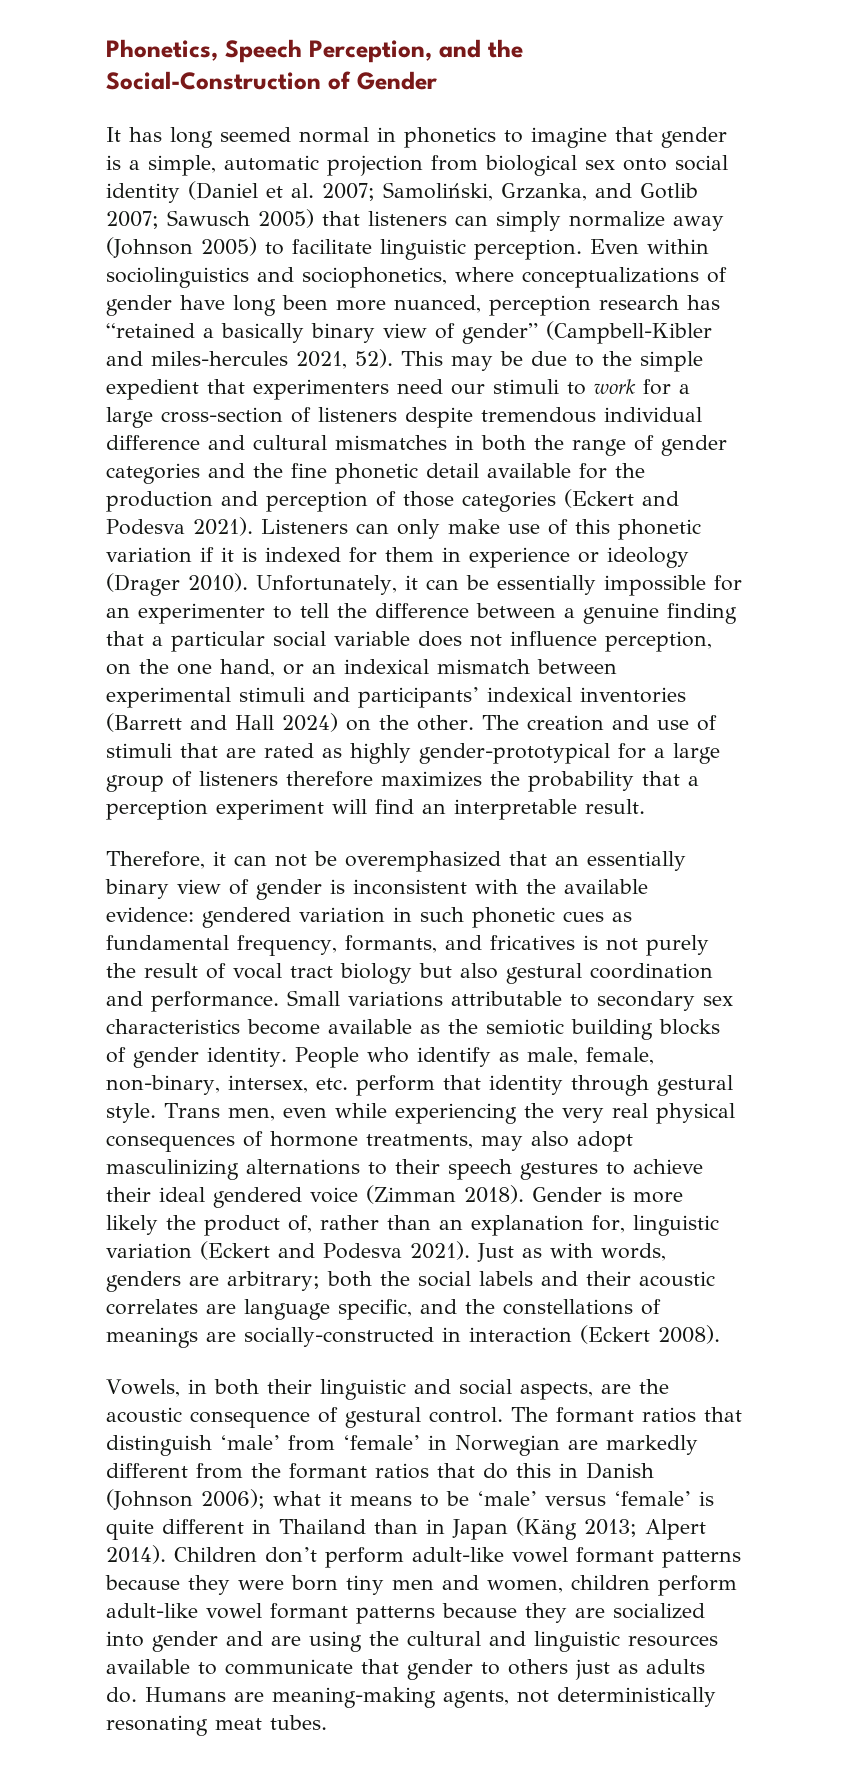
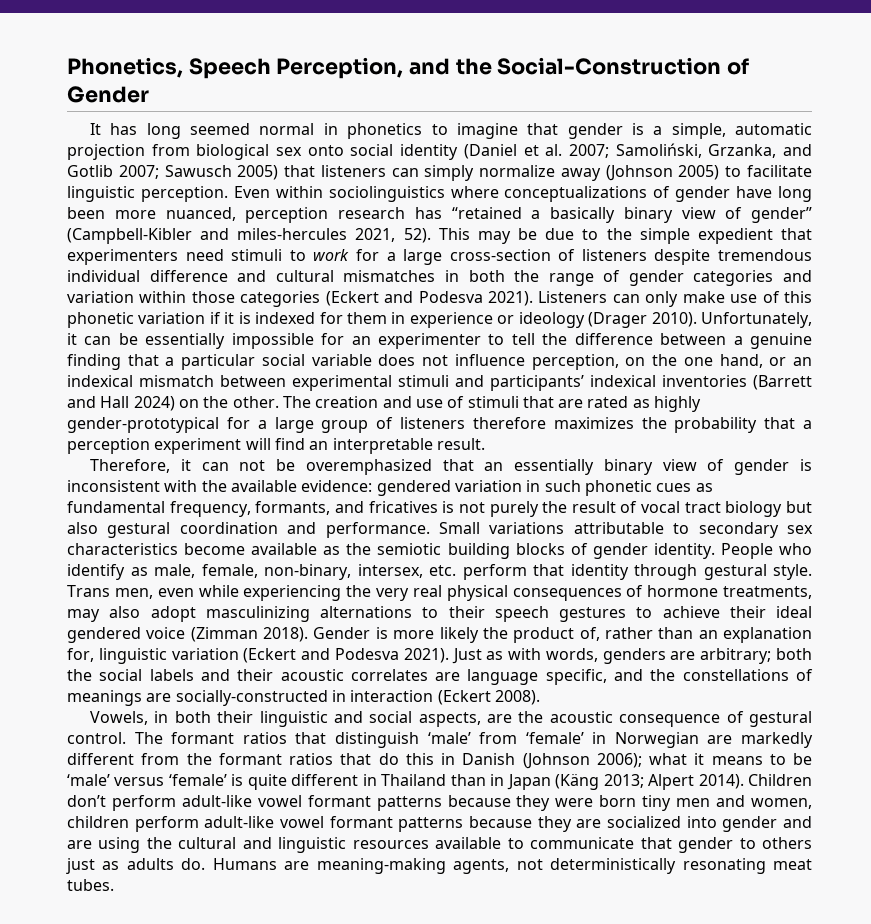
- Even within sociolinguistics and sociophonetics, where conceptualizations of gender have long been more nuanced, perception research has “retained a basically binary view of gender” (Campbell-Kibler and miles-hercules 2021, 52).
+ Even within sociolinguistics where conceptualizations of gender have long been more nuanced, perception research has “retained a basically binary view of gender” (Campbell-Kibler and miles-hercules 2021, 52).
- This may be due to the simple expedient that experimenters need our stimuli to work for a large cross-section of listeners despite tremendous individual difference and cultural mismatches in both the range of gender categories and the fine phonetic detail available for the production and perception of those categories (Eckert and Podesva 2021).
+ This may be due to the simple expedient that experimenters need stimuli to work for a large cross-section of listeners despite tremendous individual difference and cultural mismatches in both the range of gender categories and variation within those categories (Eckert and Podesva 2021).

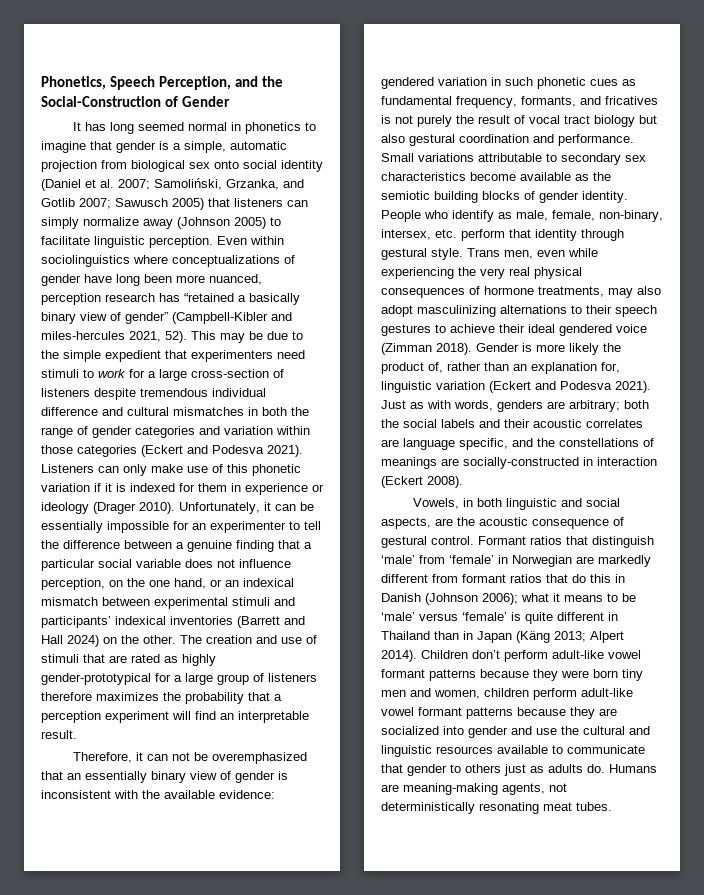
- Vowels, in both their linguistic and social aspects, are the acoustic consequence of gestural control.
+ Vowels, in both linguistic and social aspects, are the acoustic consequence of gestural control.
- The formant ratios that distinguish ‘male’ from ‘female’ in Norwegian are markedly different from the formant ratios that do this in Danish (Johnson 2006); what it means to be ‘male’ versus ‘female’ is quite different in Thailand than in Japan (Käng 2013; Alpert 2014).
+ Formant ratios that distinguish ‘male’ from ‘female’ in Norwegian are markedly different from formant ratios that do this in Danish (Johnson 2006); what it means to be ‘male’ versus ‘female’ is quite different in Thailand than in Japan (Käng 2013; Alpert 2014).
- Children don’t perform adult-like vowel formant patterns because they were born tiny men and women, children perform adult-like vowel formant patterns because they are socialized into gender and are using the cultural and linguistic resources available to communicate that gender to others just as adults do.
+ Children don’t perform adult-like vowel formant patterns because they were born tiny men and women, children perform adult-like vowel formant patterns because they are socialized into gender and use the cultural and linguistic resources available to communicate that gender to others just as adults do.

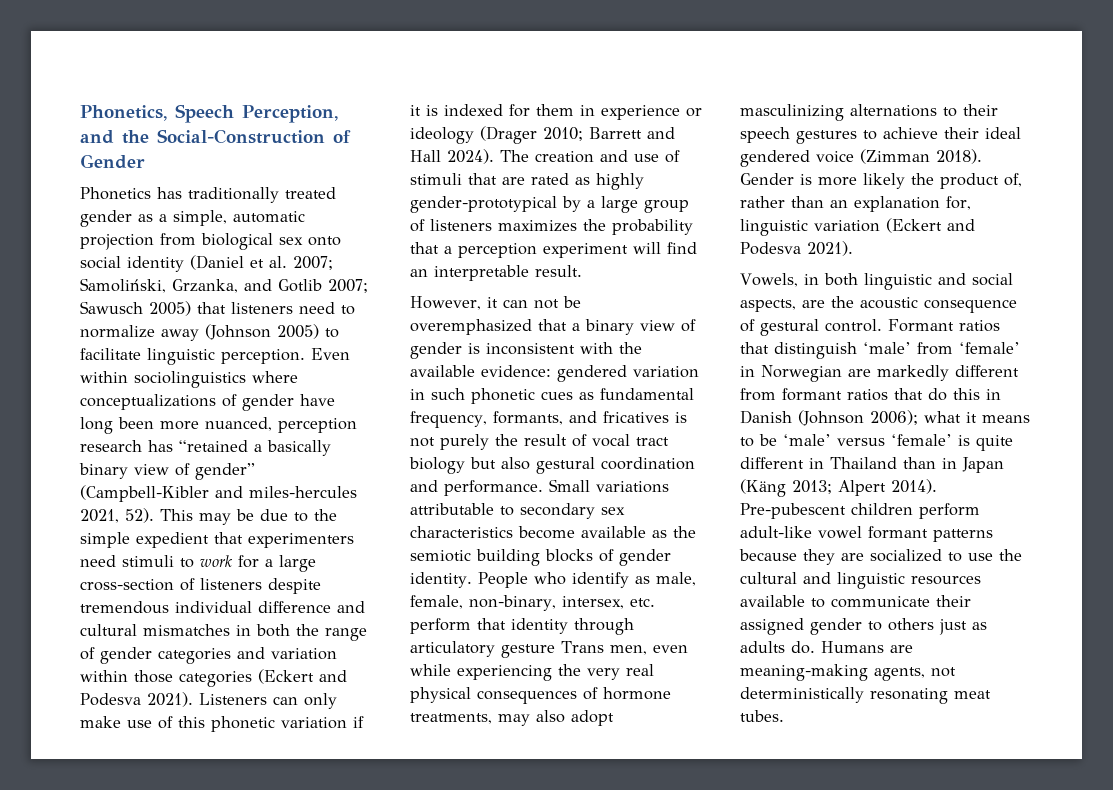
- It has long seemed normal in phonetics to imagine that gender is a simple, automatic projection from biological sex onto social identity (Daniel et al. 2007; Samoliński, Grzanka, and Gotlib 2007; Sawusch 2005) that listeners can simply normalize away (Johnson 2005) to facilitate linguistic perception.
+ Phonetics has traditionally treated gender as a simple, automatic projection from biological sex onto social identity (Daniel et al. 2007; Samoliński, Grzanka, and Gotlib 2007; Sawusch 2005) that listeners need to normalize away (Johnson 2005) to facilitate linguistic perception.
- Listeners can only make use of this phonetic variation if it is indexed for them in experience or ideology (Drager 2010). Unfortunately, it can be essentially impossible for an experimenter to tell the difference between a genuine finding that a particular social variable does not influence perception, on the one hand, or an indexical mismatch between experimental stimuli and participants’ indexical inventories (Barrett and Hall 2024) on the other.
+ Listeners can only make use of this phonetic variation if it is indexed for them in experience or ideology (Drager 2010; Barrett and Hall 2024).
- The creation and use of stimuli that are rated as highly gender-prototypical for a large group of listeners therefore maximizes the probability that a perception experiment will find an interpretable result.
+ The creation and use of stimuli that are rated as highly gender-prototypical by a large group of listeners maximizes the probability that a perception experiment will find an interpretable result.
- Therefore, it can not be overemphasized that an essentially binary view of gender is inconsistent with the available evidence: gendered variation in such phonetic cues as fundamental frequency, formants, and fricatives is not purely the result of vocal tract biology but also gestural coordination and performance.
+ However, it can not be overemphasized that a binary view of gender is inconsistent with the available evidence: gendered variation in such phonetic cues as fundamental frequency, formants, and fricatives is not purely the result of vocal tract biology but also gestural coordination and performance.
- People who identify as male, female, non-binary, intersex, etc. perform that identity through gestural style. Trans men, even while experiencing the very real physical consequences of hormone treatments, may also adopt masculinizing alternations to their speech gestures to achieve their ideal gendered voice (Zimman 2018).
+ People who identify as male, female, non-binary, intersex, etc. perform that identity through articulatory gesture Trans men, even while experiencing the very real physical consequences of hormone treatments, may also adopt masculinizing alternations to their speech gestures to achieve their ideal gendered voice (Zimman 2018).
- Just as with words, genders are arbitrary; both the social labels and their acoustic correlates are language specific, and the constellations of meanings are socially-constructed in interaction (Eckert 2008).
- Children don’t perform adult-like vowel formant patterns because they were born tiny men and women, children perform adult-like vowel formant patterns because they are socialized into gender and use the cultural and linguistic resources available to communicate that gender to others just as adults do.
+ Pre-pubescent children perform adult-like vowel formant patterns because they are socialized to use the cultural and linguistic resources available to communicate their assigned gender to others just as adults do.

